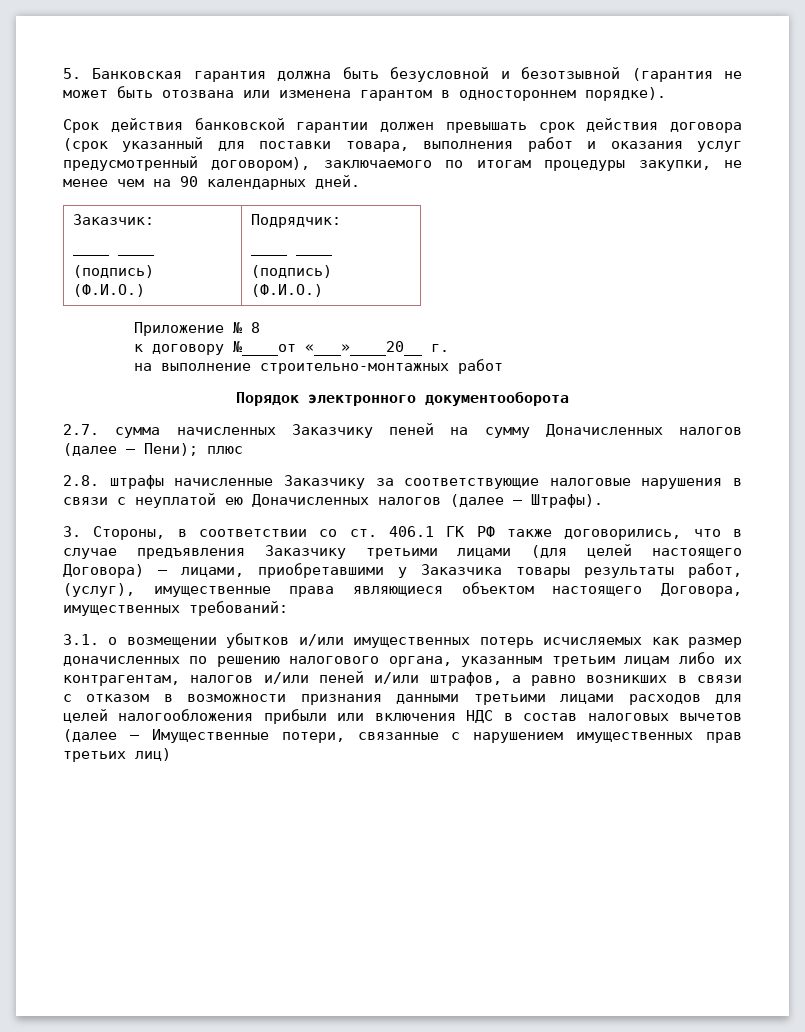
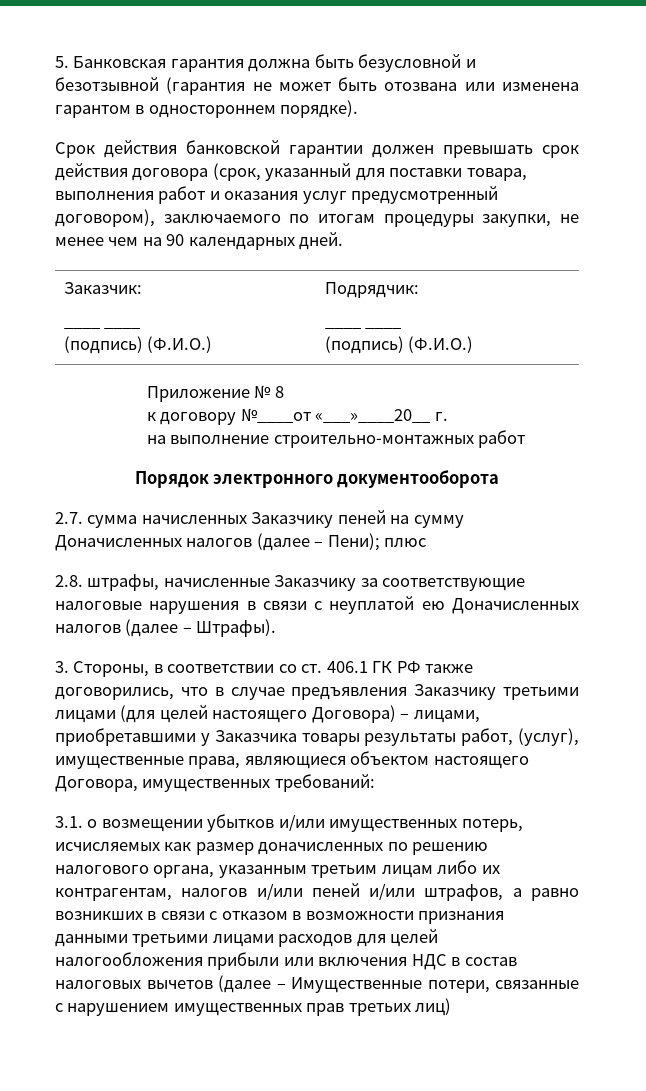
- Срок действия банковской гарантии должен превышать срок действия договора (срок указанный для поставки товара, выполнения работ и оказания услуг предусмотренный договором), заключаемого по итогам процедуры закупки, не менее чем на 90 календарных дней.
+ Срок действия банковской гарантии должен превышать срок действия договора (срок, указанный для поставки товара, выполнения работ и оказания услуг предусмотренный договором), заключаемого по итогам процедуры закупки, не менее чем на 90 календарных дней.
- 2.8. штрафы начисленные Заказчику за соответствующие налоговые нарушения в связи с неуплатой ею Доначисленных налогов (далее – Штрафы).
+ 2.8. штрафы, начисленные Заказчику за соответствующие налоговые нарушения в связи с неуплатой ею Доначисленных налогов (далее – Штрафы).
- 3. Стороны, в соответствии со ст. 406.1 ГК РФ также договорились, что в случае предъявления Заказчику третьими лицами (для целей настоящего Договора) – лицами, приобретавшими у Заказчика товары результаты работ, (услуг), имущественные права являющиеся объектом настоящего Договора, имущественных требований:
+ 3. Стороны, в соответствии со ст. 406.1 ГК РФ также договорились, что в случае предъявления Заказчику третьими лицами (для целей настоящего Договора) – лицами, приобретавшими у Заказчика товары результаты работ, (услуг), имущественные права, являющиеся объектом настоящего Договора, имущественных требований:
- 3.1. о возмещении убытков и/или имущественных потерь исчисляемых как размер доначисленных по решению налогового органа, указанным третьим лицам либо их контрагентам, налогов и/или пеней и/или штрафов, а равно возникших в связи с отказом в возможности признания данными третьими лицами расходов для целей налогообложения прибыли или включения НДС в состав налоговых вычетов (далее – Имущественные потери, связанные с нарушением имущественных прав третьих лиц)
+ 3.1. о возмещении убытков и/или имущественных потерь, исчисляемых как размер доначисленных по решению налогового органа, указанным третьим лицам либо их контрагентам, налогов и/или пеней и/или штрафов, а равно возникших в связи с отказом в возможности признания данными третьими лицами расходов для целей налогообложения прибыли или включения НДС в состав налоговых вычетов (далее – Имущественные потери, связанные с нарушением имущественных прав третьих лиц)

